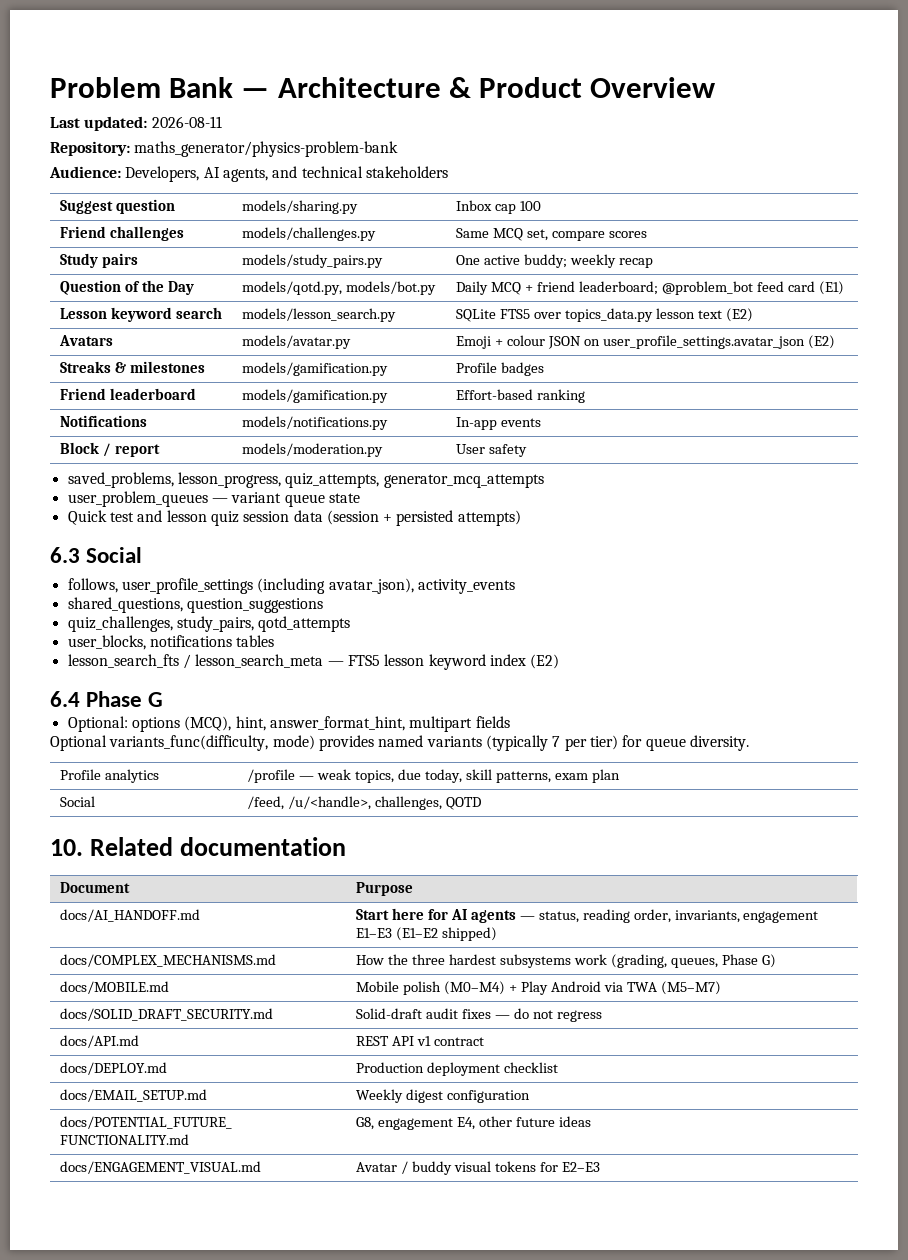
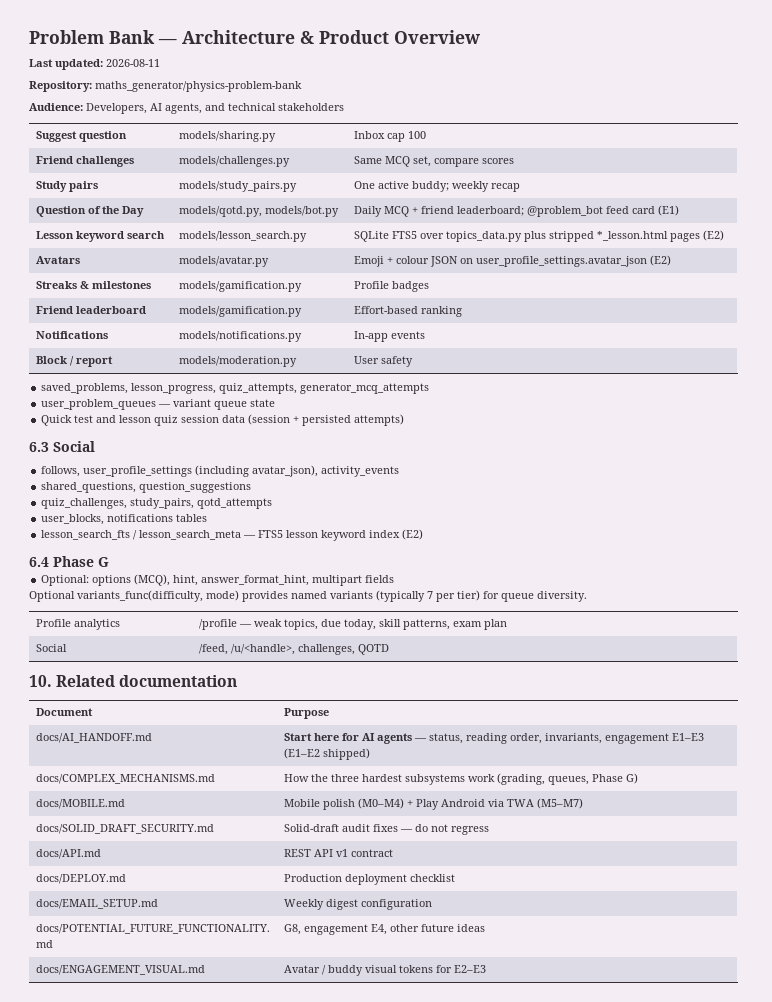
- Lesson keyword search | models/lesson_search.py | SQLite FTS5 over topics_data.py lesson text (E2)
+ Lesson keyword search | models/lesson_search.py | SQLite FTS5 over topics_data.py plus stripped *_lesson.html pages (E2)

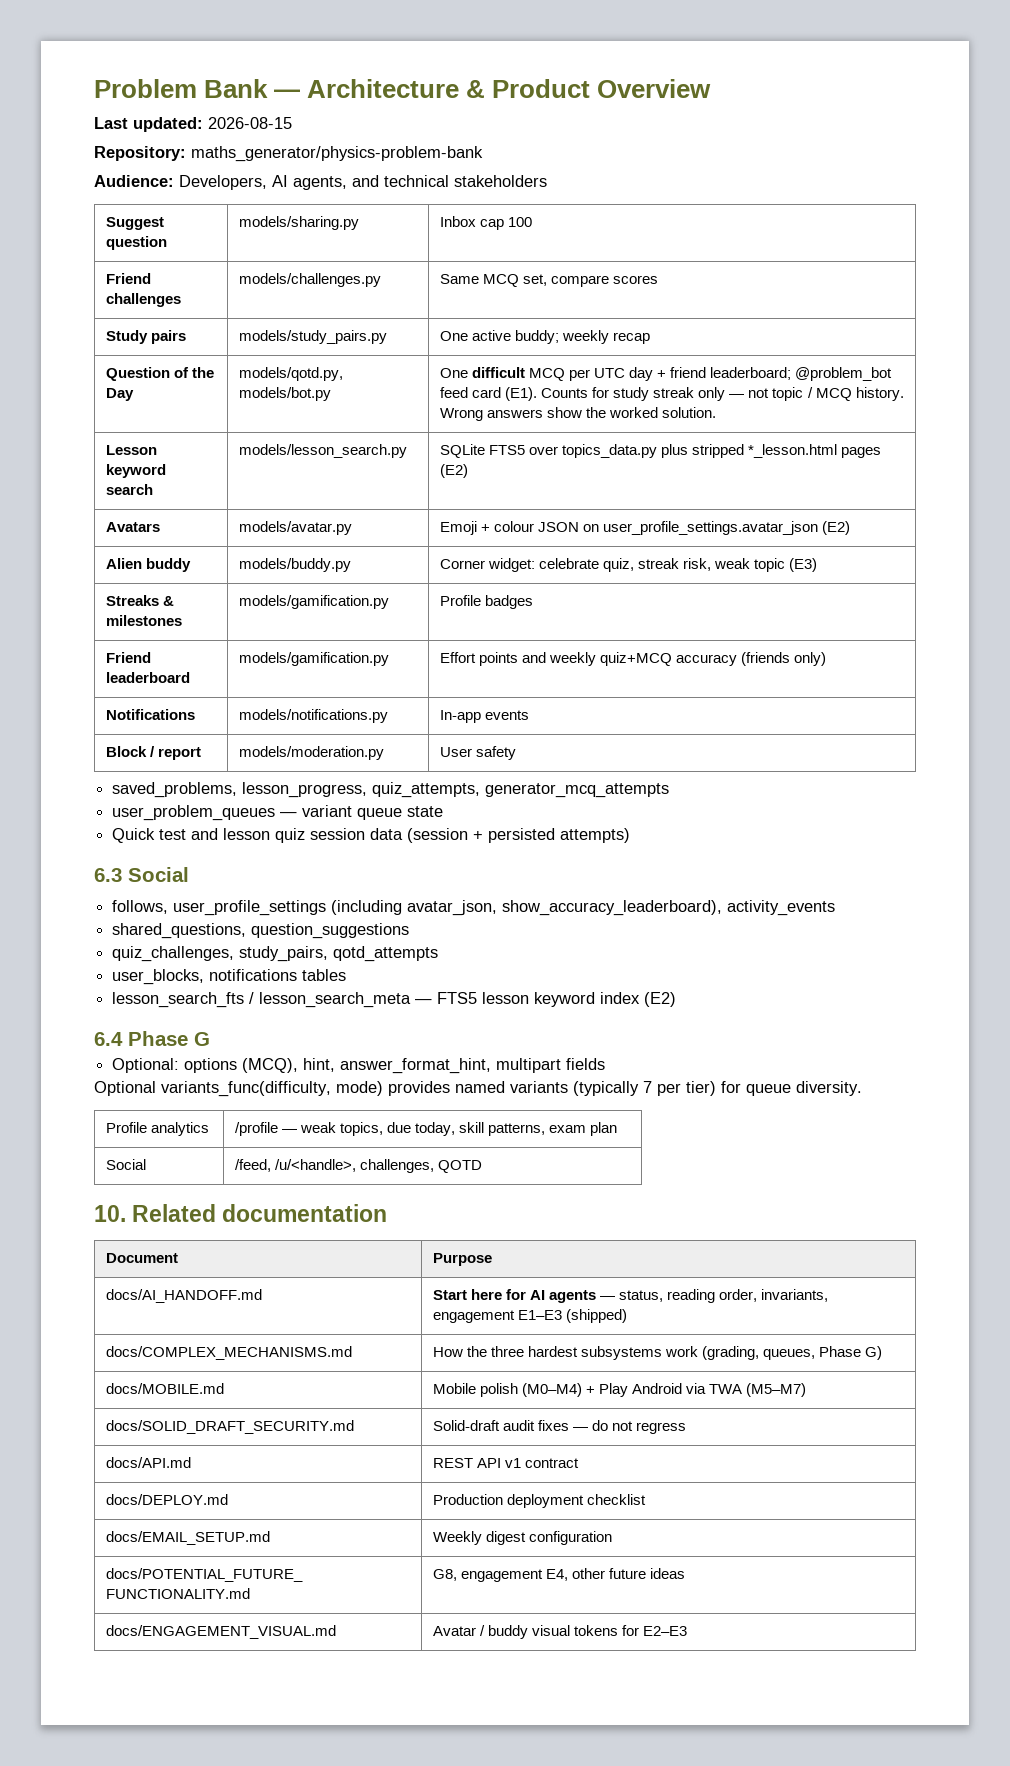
- Last updated: 2026-08-11
+ Last updated: 2026-08-15
- Question of the Day | models/qotd.py, models/bot.py | Daily MCQ + friend leaderboard; @problem_bot feed card (E1)
+ Question of the Day | models/qotd.py, models/bot.py | One difficult MCQ per UTC day + friend leaderboard; @problem_bot feed card (E1). Counts for study streak only — not topic / MCQ history. Wrong answers show the worked solution.
+ Alien buddy | models/buddy.py | Corner widget: celebrate quiz, streak risk, weak topic (E3)
- Friend leaderboard | models/gamification.py | Effort-based ranking
+ Friend leaderboard | models/gamification.py | Effort points and weekly quiz+MCQ accuracy (friends only)
- follows, user_profile_settings (including avatar_json), activity_events
+ follows, user_profile_settings (including avatar_json, show_accuracy_leaderboard), activity_events
- docs/AI_HANDOFF.md | Start here for AI agents — status, reading order, invariants, engagement E1–E3 (E1–E2 shipped)
+ docs/AI_HANDOFF.md | Start here for AI agents — status, reading order, invariants, engagement E1–E3 (shipped)

